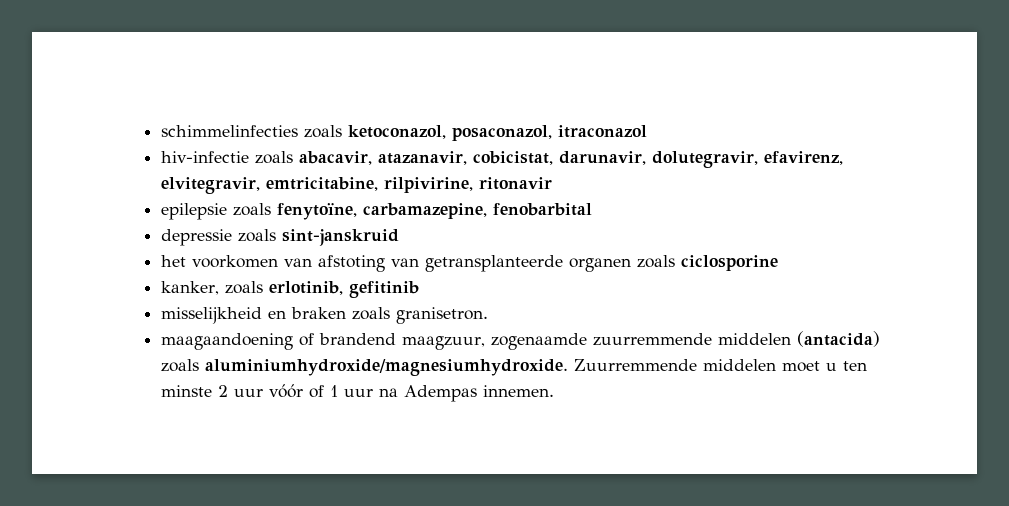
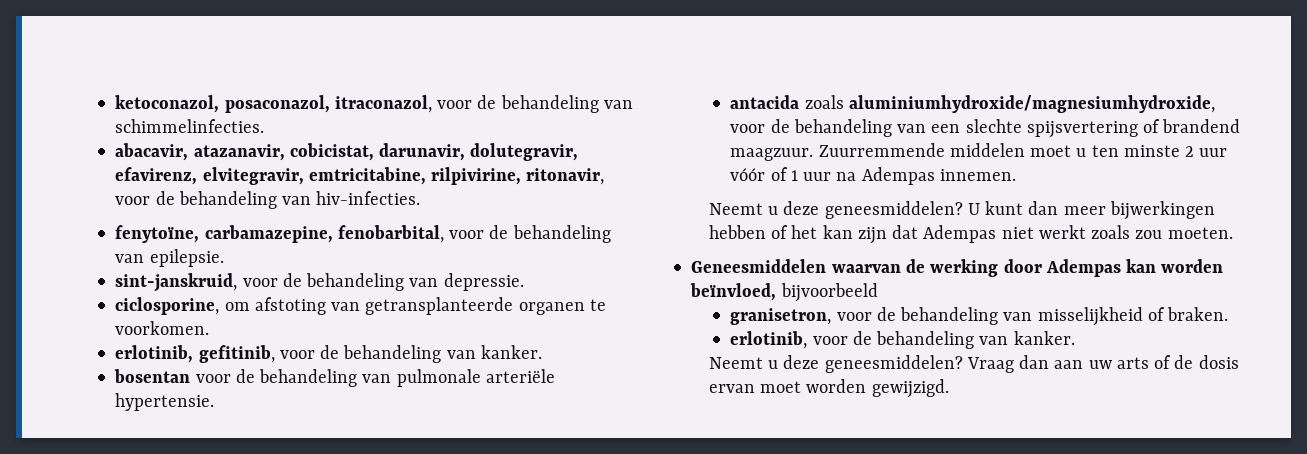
- schimmelinfecties zoals ketoconazol, posaconazol, itraconazol
- hiv-infectie zoals abacavir, atazanavir, cobicistat, darunavir, dolutegravir, efavirenz, elvitegravir, emtricitabine, rilpivirine, ritonavir
- epilepsie zoals fenytoïne, carbamazepine, fenobarbital
- depressie zoals sint-janskruid
- het voorkomen van afstoting van getransplanteerde organen zoals ciclosporine
- kanker, zoals erlotinib, gefitinib
- misselijkheid en braken zoals granisetron.
- maagaandoening of brandend maagzuur, zogenaamde zuurremmende middelen (antacida) zoals aluminiumhydroxide/magnesiumhydroxide.
+ ketoconazol, posaconazol, itraconazol, voor de behandeling van schimmelinfecties.
+ abacavir, atazanavir, cobicistat, darunavir, dolutegravir, efavirenz, elvitegravir, emtricitabine, rilpivirine, ritonavir, voor de behandeling van hiv-infecties.
+ fenytoïne, carbamazepine, fenobarbital, voor de behandeling van epilepsie.
+ sint-janskruid, voor de behandeling van depressie.
+ ciclosporine, om afstoting van getransplanteerde organen te voorkomen.
+ erlotinib, gefitinib, voor de behandeling van kanker.
+ bosentan voor de behandeling van pulmonale arteriële hypertensie.
+ antacida zoals aluminiumhydroxide/magnesiumhydroxide, voor de behandeling van een slechte spijsvertering of brandend maagzuur.
+ Neemt u deze geneesmiddelen? U kunt dan meer bijwerkingen hebben of het kan zijn dat Adempas niet werkt zoals zou moeten.
+ Geneesmiddelen waarvan de werking door Adempas kan worden beïnvloed, bijvoorbeeld
+ granisetron, voor de behandeling van misselijkheid of braken.
+ erlotinib, voor de behandeling van kanker.
+ Neemt u deze geneesmiddelen? Vraag dan aan uw arts of de dosis ervan moet worden gewijzigd.

